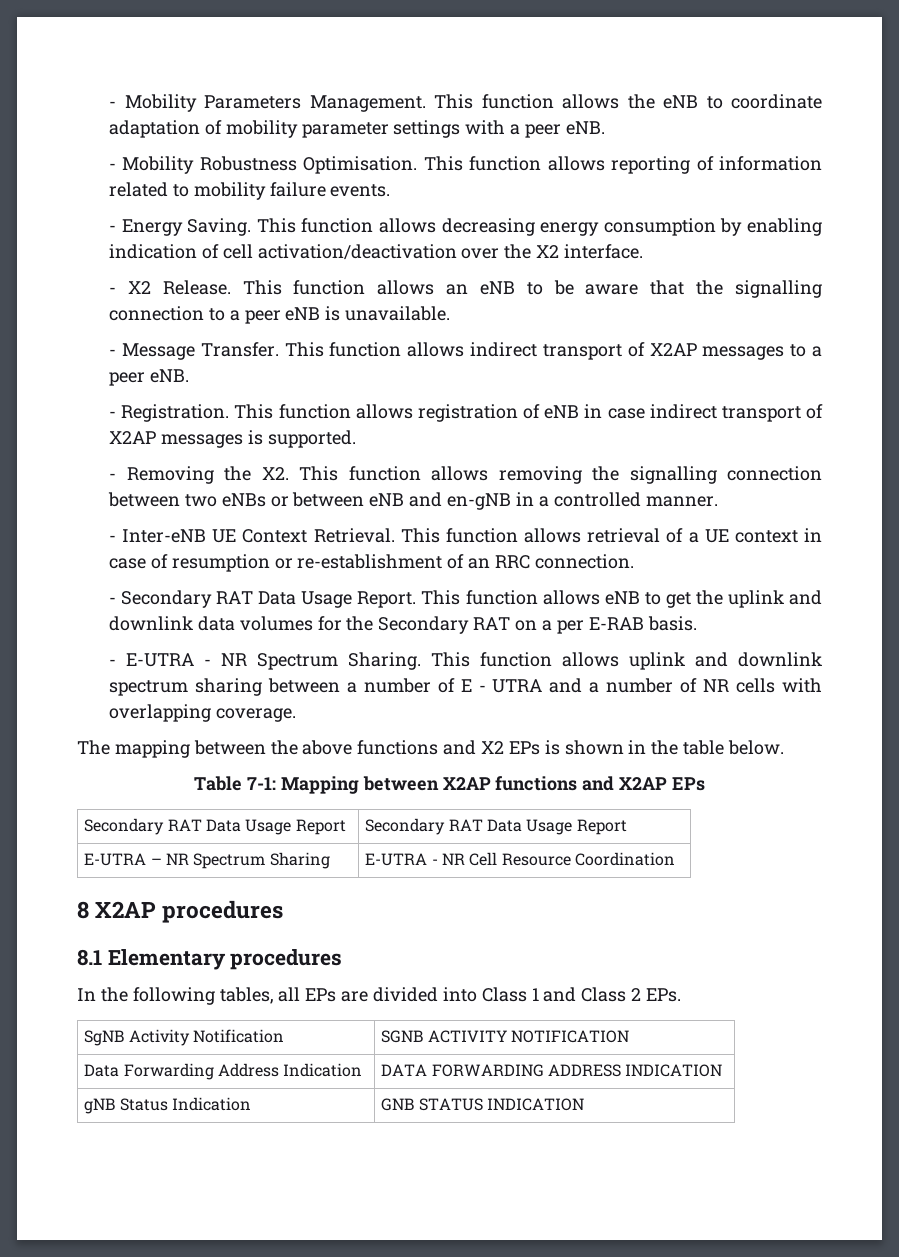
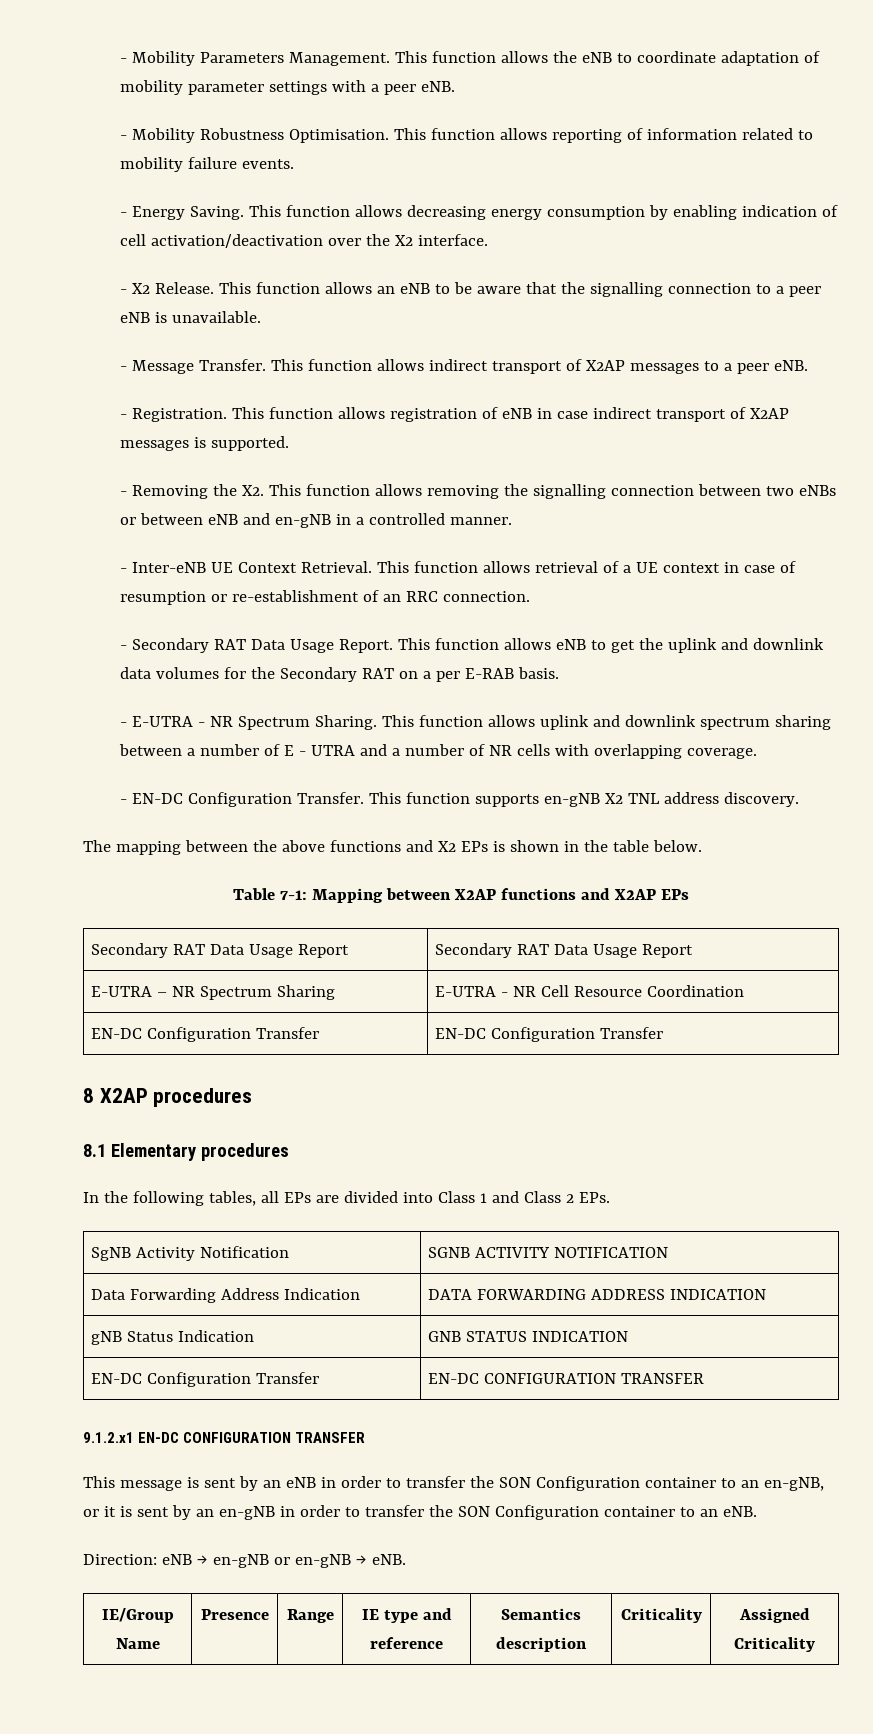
+ - EN-DC Configuration Transfer. This function supports en-gNB X2 TNL address discovery.
+ EN-DC Configuration Transfer | EN-DC Configuration Transfer
+ EN-DC Configuration Transfer | EN-DC CONFIGURATION TRANSFER
+ 9.1.2.x1 EN-DC CONFIGURATION TRANSFER
+ This message is sent by an eNB in order to transfer the SON Configuration container to an en-gNB, or it is sent by an en-gNB in order to transfer the SON Configuration container to an eNB.
+ Direction: eNB → en-gNB or en-gNB → eNB.
+ IE/Group Name | Presence | Range | IE type and reference | Semantics description | Criticality | Assigned Criticality

